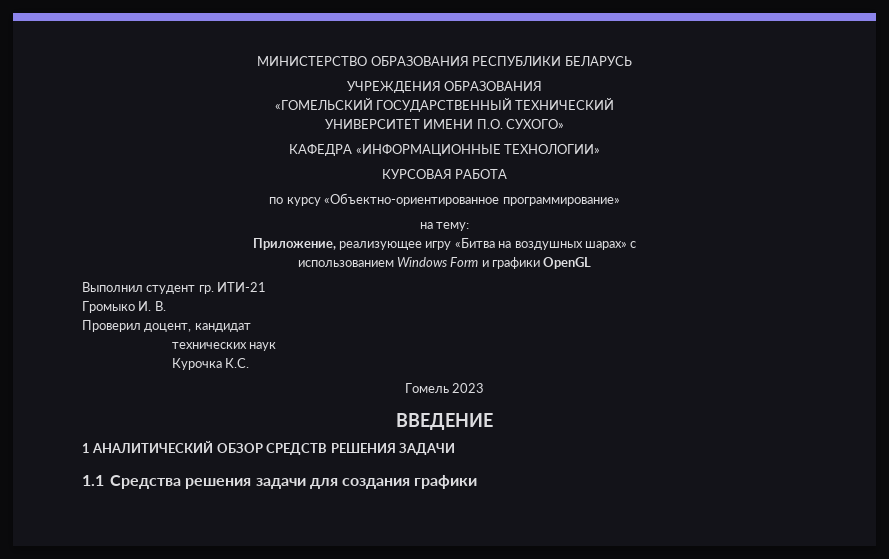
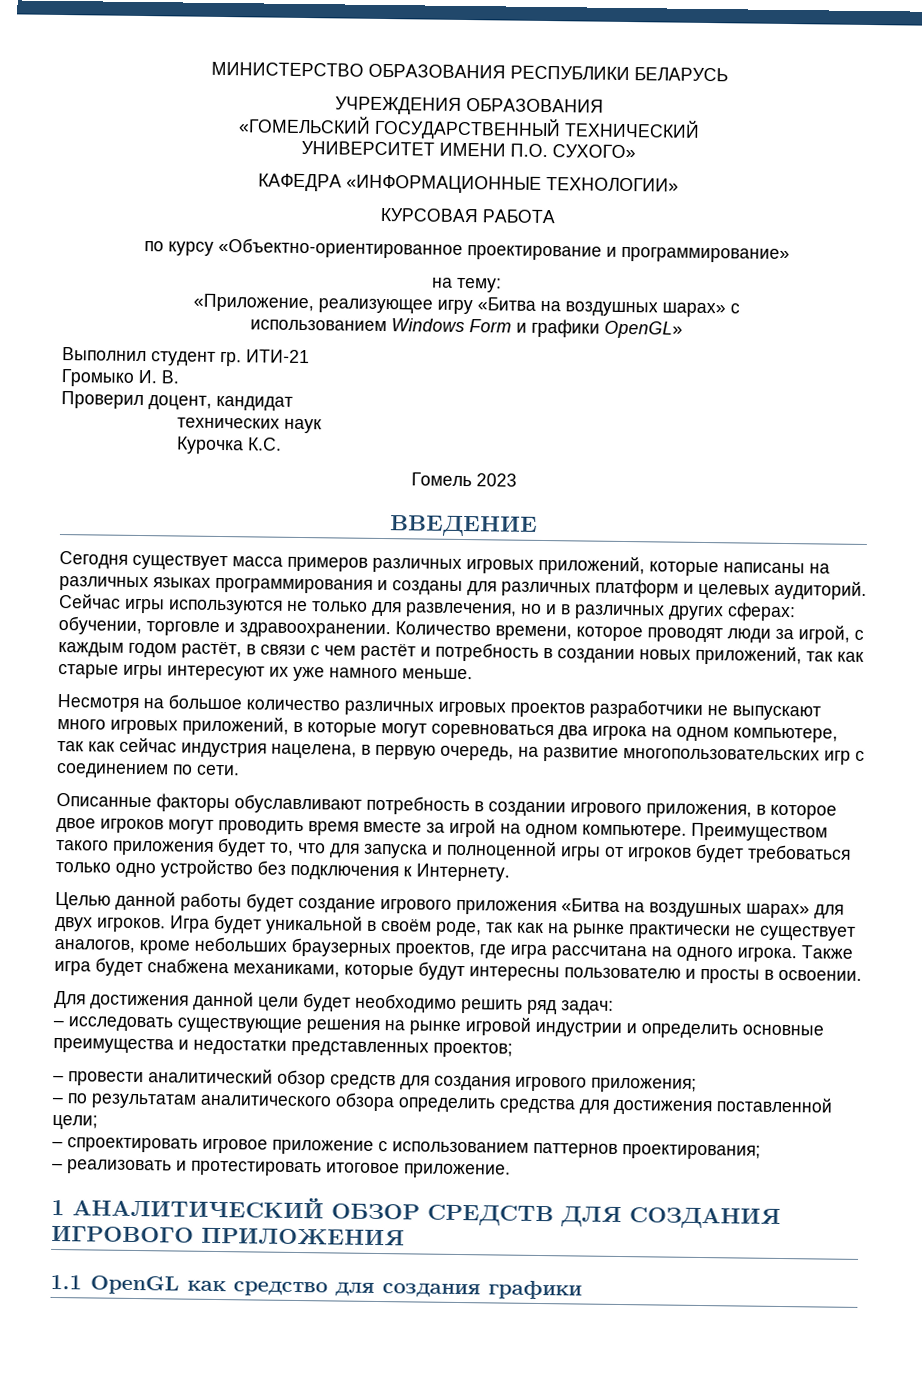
- по курсу «Объектно-ориентированное программирование»
+ по курсу «Объектно-ориентированное проектирование и программирование»
- Приложение, реализующее игру «Битва на воздушных шарах» с
+ «Приложение, реализующее игру «Битва на воздушных шарах» с
- использованием Windows Form и графики OpenGL
+ использованием Windows Form и графики OpenGL»
- 1 АНАЛИТИЧЕСКИЙ ОБЗОР СРЕДСТВ РЕШЕНИЯ ЗАДАЧИ
- 1.1 Средства решения задачи для создания графики
+ Сегодня существует масса примеров различных игровых приложений, которые написаны на различных языках программирования и созданы для различных платформ и целевых аудиторий. Сейчас игры используются не только для развлечения, но и в различных других сферах: обучении, торговле и здравоохранении. Количество времени, которое проводят люди за игрой, с каждым годом растёт, в связи с чем растёт и потребность в создании новых приложений, так как старые игры интересуют их уже намного меньше.
+ Несмотря на большое количество различных игровых проектов разработчики не выпускают много игровых приложений, в которые могут соревноваться два игрока на одном компьютере, так как сейчас индустрия нацелена, в первую очередь, на развитие многопользовательских игр с соединением по сети.
+ Описанные факторы обуславливают потребность в создании игрового приложения, в которое двое игроков могут проводить время вместе за игрой на одном компьютере. Преимуществом такого приложения будет то, что для запуска и полноценной игры от игроков будет требоваться только одно устройство без подключения к Интернету.
+ Целью данной работы будет создание игрового приложения «Битва на воздушных шарах» для двух игроков. Игра будет уникальной в своём роде, так как на рынке практически не существует аналогов, кроме небольших браузерных проектов, где игра рассчитана на одного игрока. Также игра будет снабжена механиками, которые будут интересны пользователю и просты в освоении.
+ Для достижения данной цели будет необходимо решить ряд задач:
+ – исследовать существующие решения на рынке игровой индустрии и определить основные преимущества и недостатки представленных проектов;
+ – провести аналитический обзор средств для создания игрового приложения;
+ – по результатам аналитического обзора определить средства для достижения поставленной цели;
+ – спроектировать игровое приложение с использованием паттернов проектирования;
+ – реализовать и протестировать итоговое приложение.
+ 1 АНАЛИТИЧЕСКИЙ ОБЗОР СРЕДСТВ ДЛЯ СОЗДАНИЯ ИГРОВОГО ПРИЛОЖЕНИЯ
+ 1.1 OpenGL как средство для создания графики

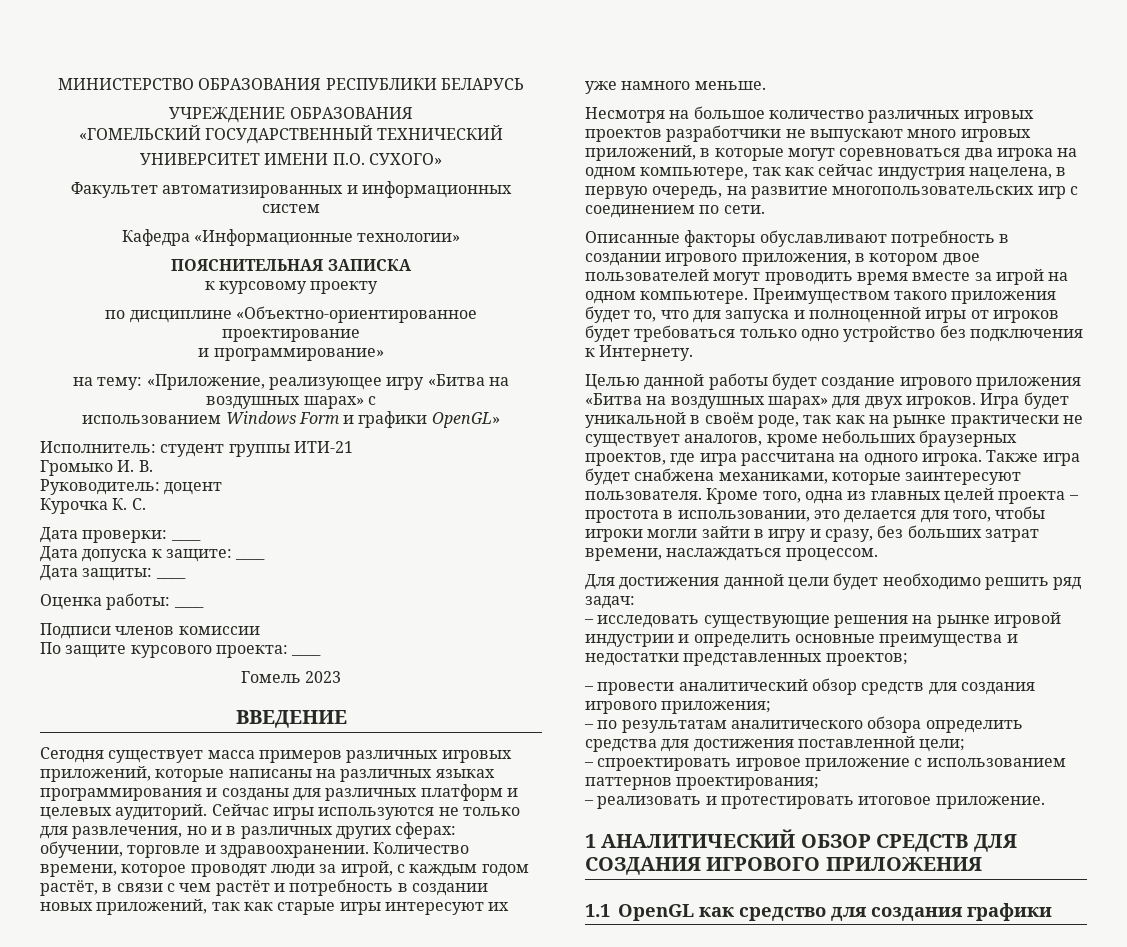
- УЧРЕЖДЕНИЯ ОБРАЗОВАНИЯ
+ УЧРЕЖДЕНИЕ ОБРАЗОВАНИЯ
- КАФЕДРА «ИНФОРМАЦИОННЫЕ ТЕХНОЛОГИИ»
- КУРСОВАЯ РАБОТА
- по курсу «Объектно-ориентированное проектирование и программирование»
+ Факультет автоматизированных и информационных систем
+ Кафедра «Информационные технологии»
+ ПОЯСНИТЕЛЬНАЯ ЗАПИСКА
+ к курсовому проекту
+ по дисциплине «Объектно-ориентированное проектирование
+ и программирование»
- на тему:
- «Приложение, реализующее игру «Битва на воздушных шарах» с
+ на тему: «Приложение, реализующее игру «Битва на воздушных шарах» с
- Выполнил студент гр. ИТИ-21
+ Исполнитель: студент группы ИТИ-21
- Проверил доцент, кандидат
- технических наук
- Курочка К.С.
+ Руководитель: доцент
+ Курочка К. С.
+ Дата проверки: ____
+ Дата допуска к защите: ____
+ Дата защиты: ____
+ Оценка работы: ____
+ Подписи членов комиссии
+ По защите курсового проекта: ____
- Описанные факторы обуславливают потребность в создании игрового приложения, в которое двое игроков могут проводить время вместе за игрой на одном компьютере.
+ Описанные факторы обуславливают потребность в создании игрового приложения, в котором двое пользователей могут проводить время вместе за игрой на одном компьютере.
- Также игра будет снабжена механиками, которые будут интересны пользователю и просты в освоении.
+ Также игра будет снабжена механиками, которые заинтересуют пользователя. Кроме того, одна из главных целей проекта – простота в использовании, это делается для того, чтобы игроки могли зайти в игру и сразу, без больших затрат времени, наслаждаться процессом.

